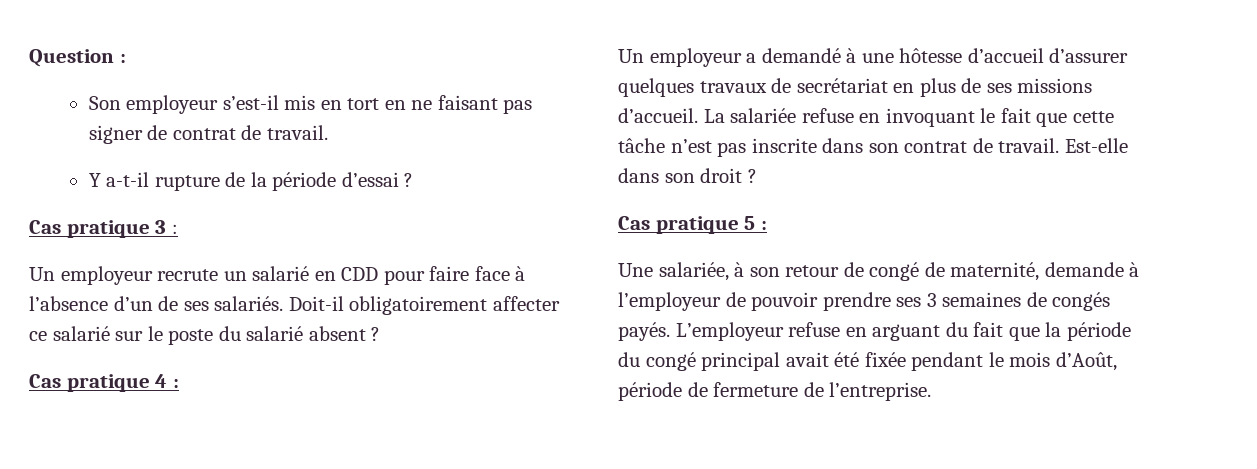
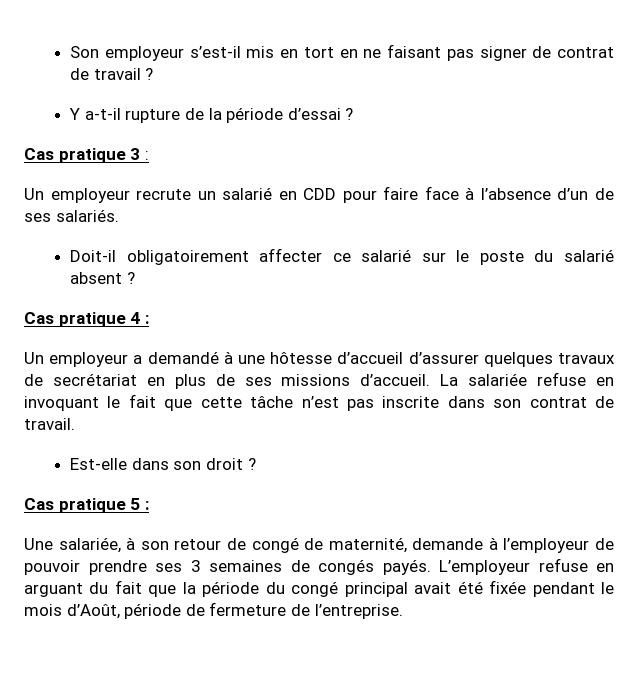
- Question :
- Son employeur s’est-il mis en tort en ne faisant pas signer de contrat de travail.
+ Son employeur s’est-il mis en tort en ne faisant pas signer de contrat de travail ?
- Un employeur recrute un salarié en CDD pour faire face à l’absence d’un de ses salariés. Doit-il obligatoirement affecter ce salarié sur le poste du salarié absent ?
+ Un employeur recrute un salarié en CDD pour faire face à l’absence d’un de ses salariés.
+ Doit-il obligatoirement affecter ce salarié sur le poste du salarié absent ?
- La salariée refuse en invoquant le fait que cette tâche n’est pas inscrite dans son contrat de travail. Est-elle dans son droit ?
+ La salariée refuse en invoquant le fait que cette tâche n’est pas inscrite dans son contrat de travail.
+ Est-elle dans son droit ?

